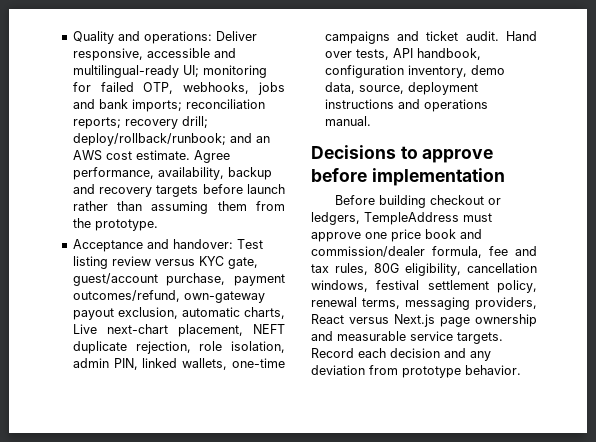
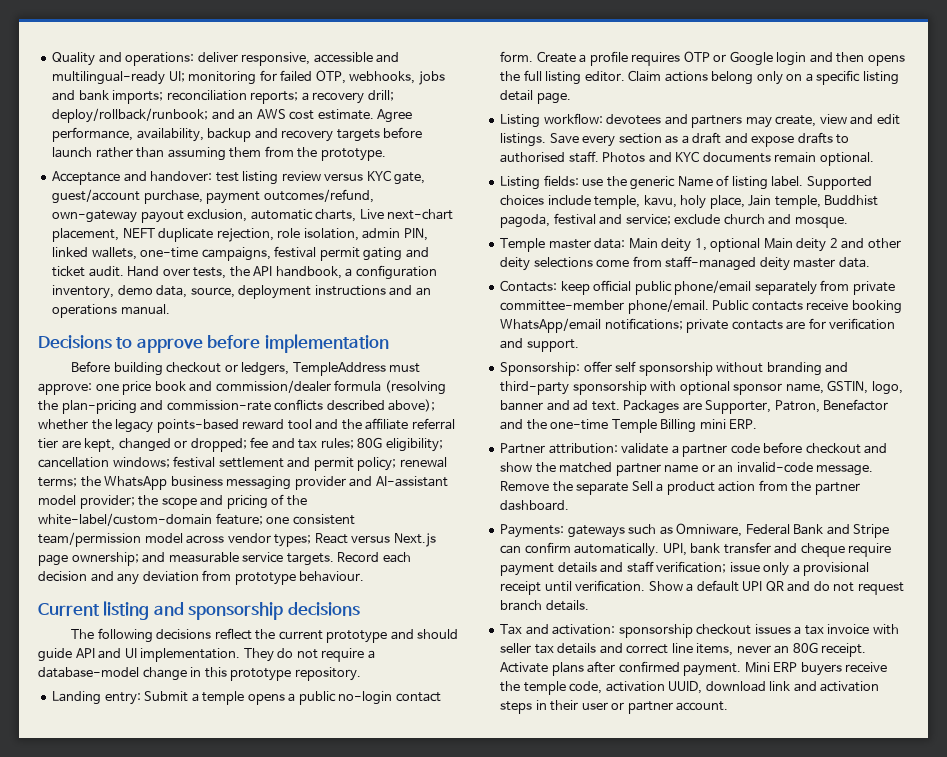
- Quality and operations: Deliver responsive, accessible and multilingual-ready UI; monitoring for failed OTP, webhooks, jobs and bank imports; reconciliation reports; recovery drill; deploy/rollback/runbook; and an AWS cost estimate.
+ Quality and operations: deliver responsive, accessible and multilingual-ready UI; monitoring for failed OTP, webhooks, jobs and bank imports; reconciliation reports; a recovery drill; deploy/rollback/runbook; and an AWS cost estimate.
- Acceptance and handover: Test listing review versus KYC gate, guest/account purchase, payment outcomes/refund, own-gateway payout exclusion, automatic charts, Live next-chart placement, NEFT duplicate rejection, role isolation, admin PIN, linked wallets, one-time campaigns and ticket audit.
+ Acceptance and handover: test listing review versus KYC gate, guest/account purchase, payment outcomes/refund, own-gateway payout exclusion, automatic charts, Live next-chart placement, NEFT duplicate rejection, role isolation, admin PIN, linked wallets, one-time campaigns, festival permit gating and ticket audit.
- Hand over tests, API handbook, configuration inventory, demo data, source, deployment instructions and operations manual.
+ Hand over tests, the API handbook, a configuration inventory, demo data, source, deployment instructions and an operations manual.
- Before building checkout or ledgers, TempleAddress must approve one price book and commission/dealer formula, fee and tax rules, 80G eligibility, cancellation windows, festival settlement policy, renewal terms, messaging providers, React versus Next.js page ownership and measurable service targets.
+ Before building checkout or ledgers, TempleAddress must approve: one price book and commission/dealer formula (resolving the plan-pricing and commission-rate conflicts described above); whether the legacy points-based reward tool and the affiliate referral tier are kept, changed or dropped; fee and tax rules; 80G eligibility; cancellation windows; festival settlement and permit policy; renewal terms; the WhatsApp business messaging provider and AI-assistant model provider; the scope and pricing of the white-label/custom-domain feature; one consistent team/permission model across vendor types; React versus Next.js page ownership; and measurable service targets.
- Record each decision and any deviation from prototype behavior.
+ Record each decision and any deviation from prototype behaviour.
+ Current listing and sponsorship decisions
+ The following decisions reflect the current prototype and should guide API and UI implementation. They do not require a database-model change in this prototype repository.
+ Landing entry: Submit a temple opens a public no-login contact form. Create a profile requires OTP or Google login and then opens the full listing editor. Claim actions belong only on a specific listing detail page.
+ Listing workflow: devotees and partners may create, view and edit listings. Save every section as a draft and expose drafts to authorised staff. Photos and KYC documents remain optional.
+ Listing fields: use the generic Name of listing label. Supported choices include temple, kavu, holy place, Jain temple, Buddhist pagoda, festival and service; exclude church and mosque.
+ Temple master data: Main deity 1, optional Main deity 2 and other deity selections come from staff-managed deity master data.
+ Contacts: keep official public phone/email separately from private committee-member phone/email. Public contacts receive booking WhatsApp/email notifications; private contacts are for verification and support.
+ Sponsorship: offer self sponsorship without branding and third-party sponsorship with optional sponsor name, GSTIN, logo, banner and ad text. Packages are Supporter, Patron, Benefactor and the one-time Temple Billing mini ERP.
+ Partner attribution: validate a partner code before checkout and show the matched partner name or an invalid-code message. Remove the separate Sell a product action from the partner dashboard.
+ Payments: gateways such as Omniware, Federal Bank and Stripe can confirm automatically. UPI, bank transfer and cheque require payment details and staff verification; issue only a provisional receipt until verification. Show a default UPI QR and do not request branch details.
+ Tax and activation: sponsorship checkout issues a tax invoice with seller tax details and correct line items, never an 80G receipt. Activate plans after confirmed payment. Mini ERP buyers receive the temple code, activation UUID, download link and activation steps in their user or partner account.

